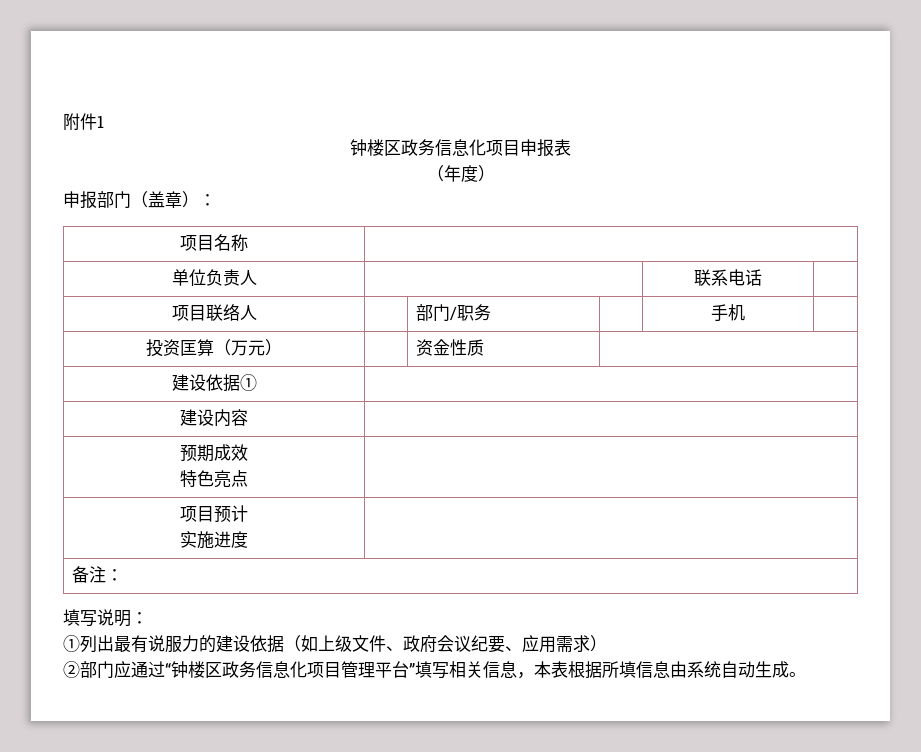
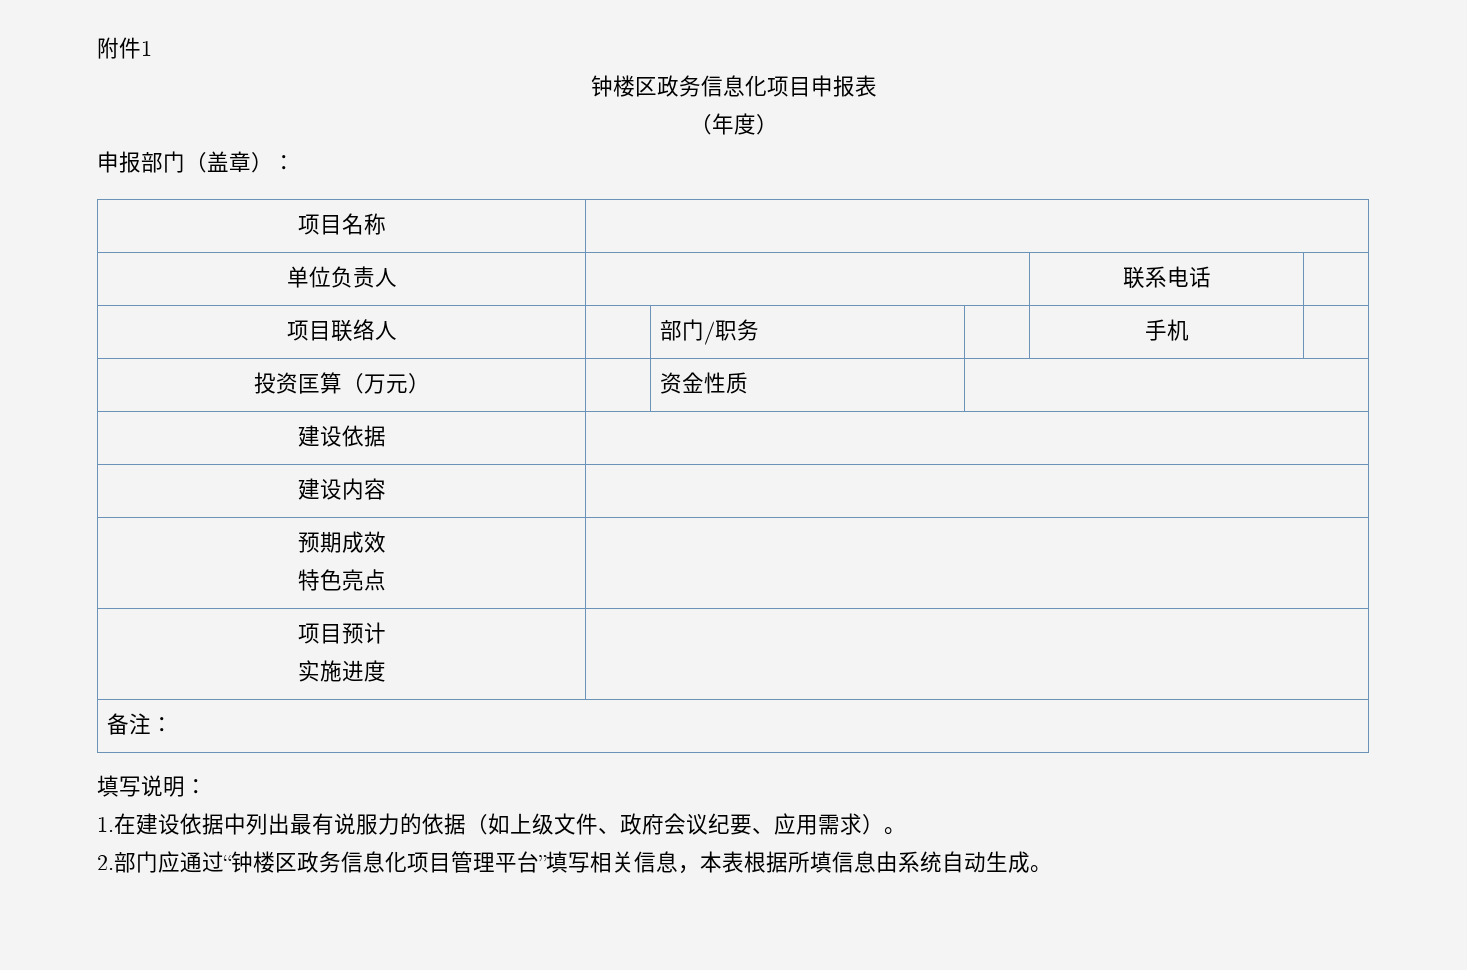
- 建设依据① |
+ 建设依据 |
- ①列出最有说服力的建设依据（如上级文件、政府会议纪要、应用需求）
- ②部门应通过“钟楼区政务信息化项目管理平台”填写相关信息，本表根据所填信息由系统自动生成。
+ 1.在建设依据中列出最有说服力的依据（如上级文件、政府会议纪要、应用需求）。
+ 2.部门应通过“钟楼区政务信息化项目管理平台”填写相关信息，本表根据所填信息由系统自动生成。

